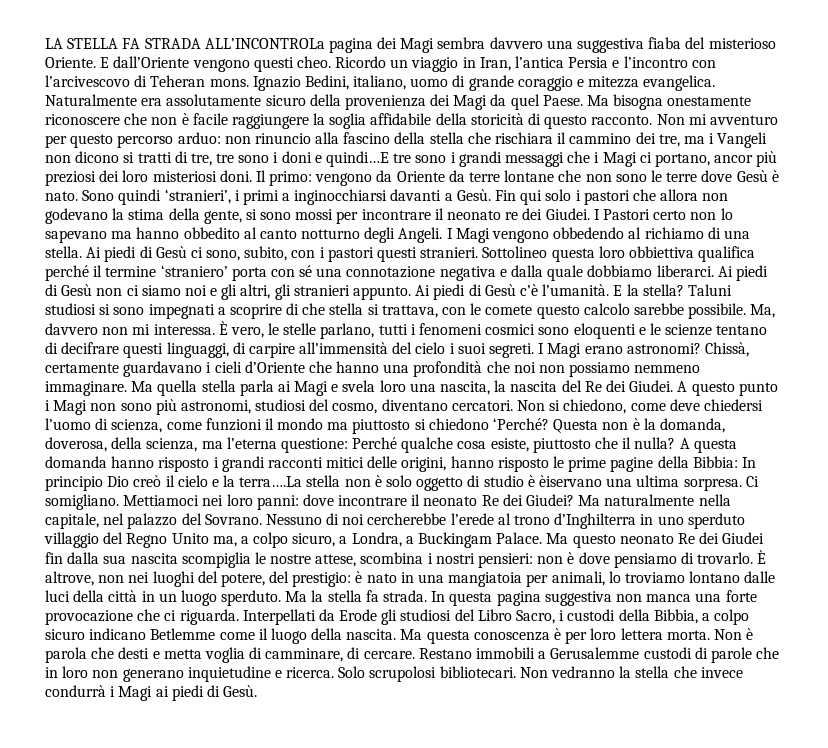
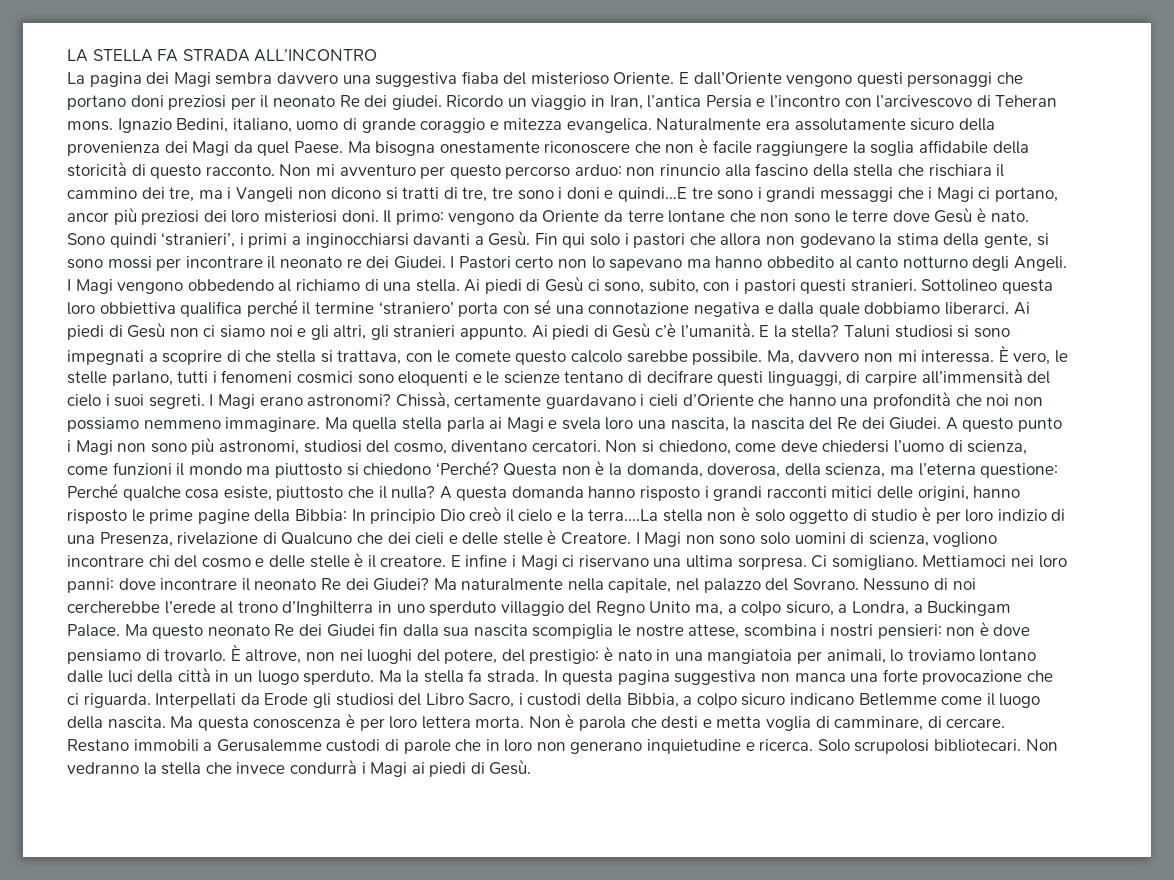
- LA STELLA FA STRADA ALL’INCONTROLa pagina dei Magi sembra davvero una suggestiva fiaba del misterioso Oriente.
+ LA STELLA FA STRADA ALL’INCONTRO
+ La pagina dei Magi sembra davvero una suggestiva fiaba del misterioso Oriente.
- E dall’Oriente vengono questi cheo.
+ E dall’Oriente vengono questi personaggi che portano doni preziosi per il neonato Re dei giudei.
- A questa domanda hanno risposto i grandi racconti mitici delle origini, hanno risposto le prime pagine della Bibbia: In principio Dio creò il cielo e la terra….La stella non è solo oggetto di studio è èiservano una ultima sorpresa.
+ A questa domanda hanno risposto i grandi racconti mitici delle origini, hanno risposto le prime pagine della Bibbia: In principio Dio creò il cielo e la terra….La stella non è solo oggetto di studio è per loro indizio di una Presenza, rivelazione di Qualcuno che dei cieli e delle stelle è Creatore. I Magi non sono solo uomini di scienza, vogliono incontrare chi del cosmo e delle stelle è il creatore. E infine i Magi ci riservano una ultima sorpresa.

